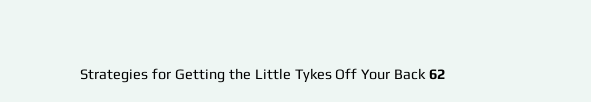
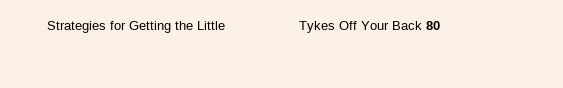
- Strategies for Getting the Little Tykes Off Your Back 62
+ Strategies for Getting the Little Tykes Off Your Back 80

